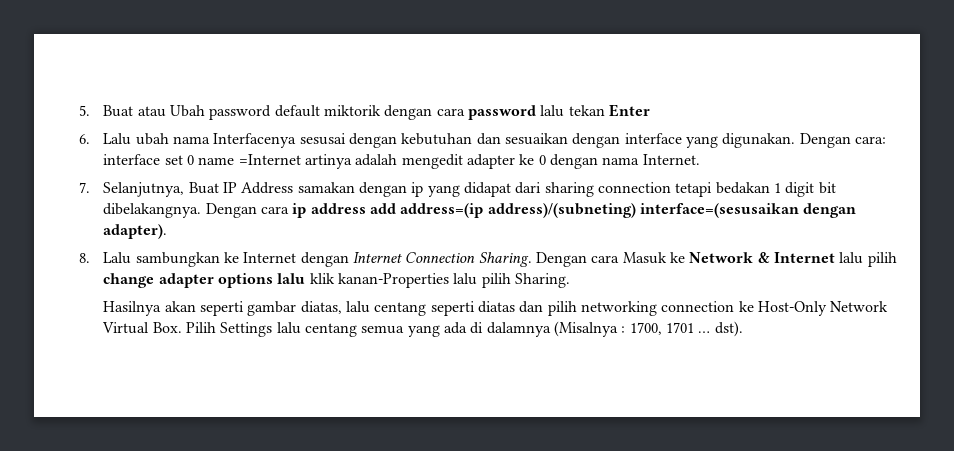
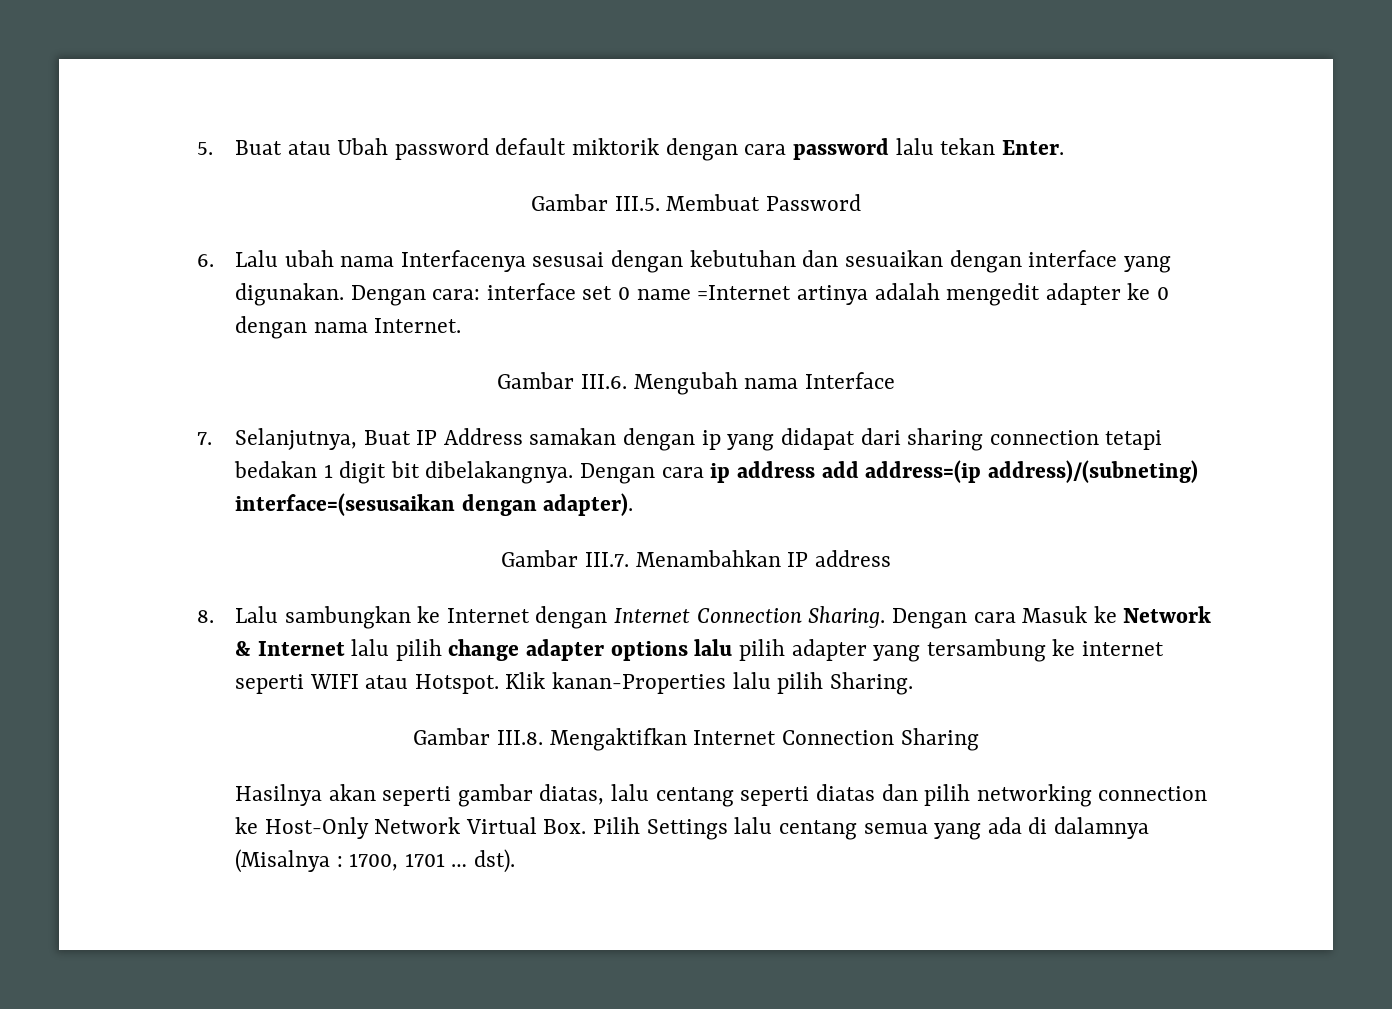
- 5. Buat atau Ubah password default miktorik dengan cara password lalu tekan Enter
+ 5. Buat atau Ubah password default miktorik dengan cara password lalu tekan Enter.
+ Gambar III.5. Membuat Password
+ Gambar III.6. Mengubah nama Interface
+ Gambar III.7. Menambahkan IP address
- Dengan cara Masuk ke Network & Internet lalu pilih change adapter options lalu klik kanan-Properties lalu pilih Sharing.
+ Dengan cara Masuk ke Network & Internet lalu pilih change adapter options lalu pilih adapter yang tersambung ke internet seperti WIFI atau Hotspot. Klik kanan-Properties lalu pilih Sharing.
+ Gambar III.8. Mengaktifkan Internet Connection Sharing

